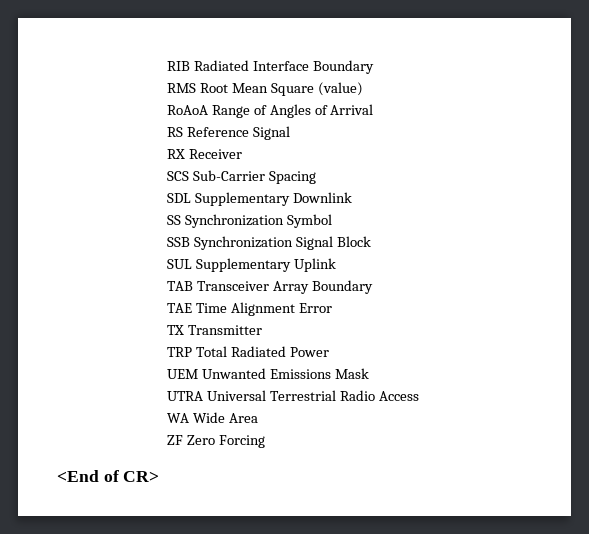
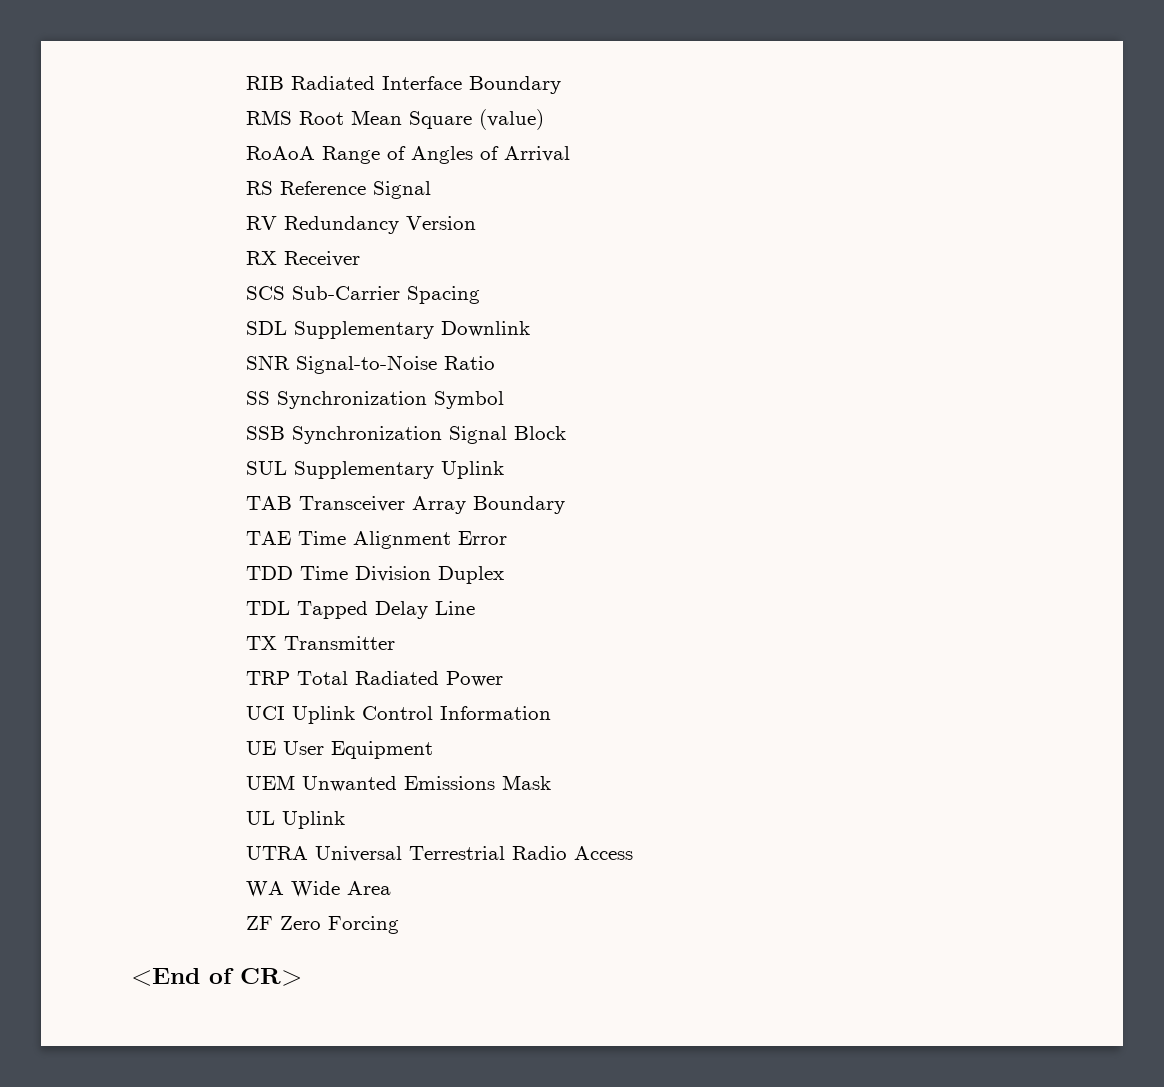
+ RV Redundancy Version
+ SNR Signal-to-Noise Ratio
+ TDD Time Division Duplex
+ TDL Tapped Delay Line
+ UCI Uplink Control Information
+ UE User Equipment
+ UL Uplink

